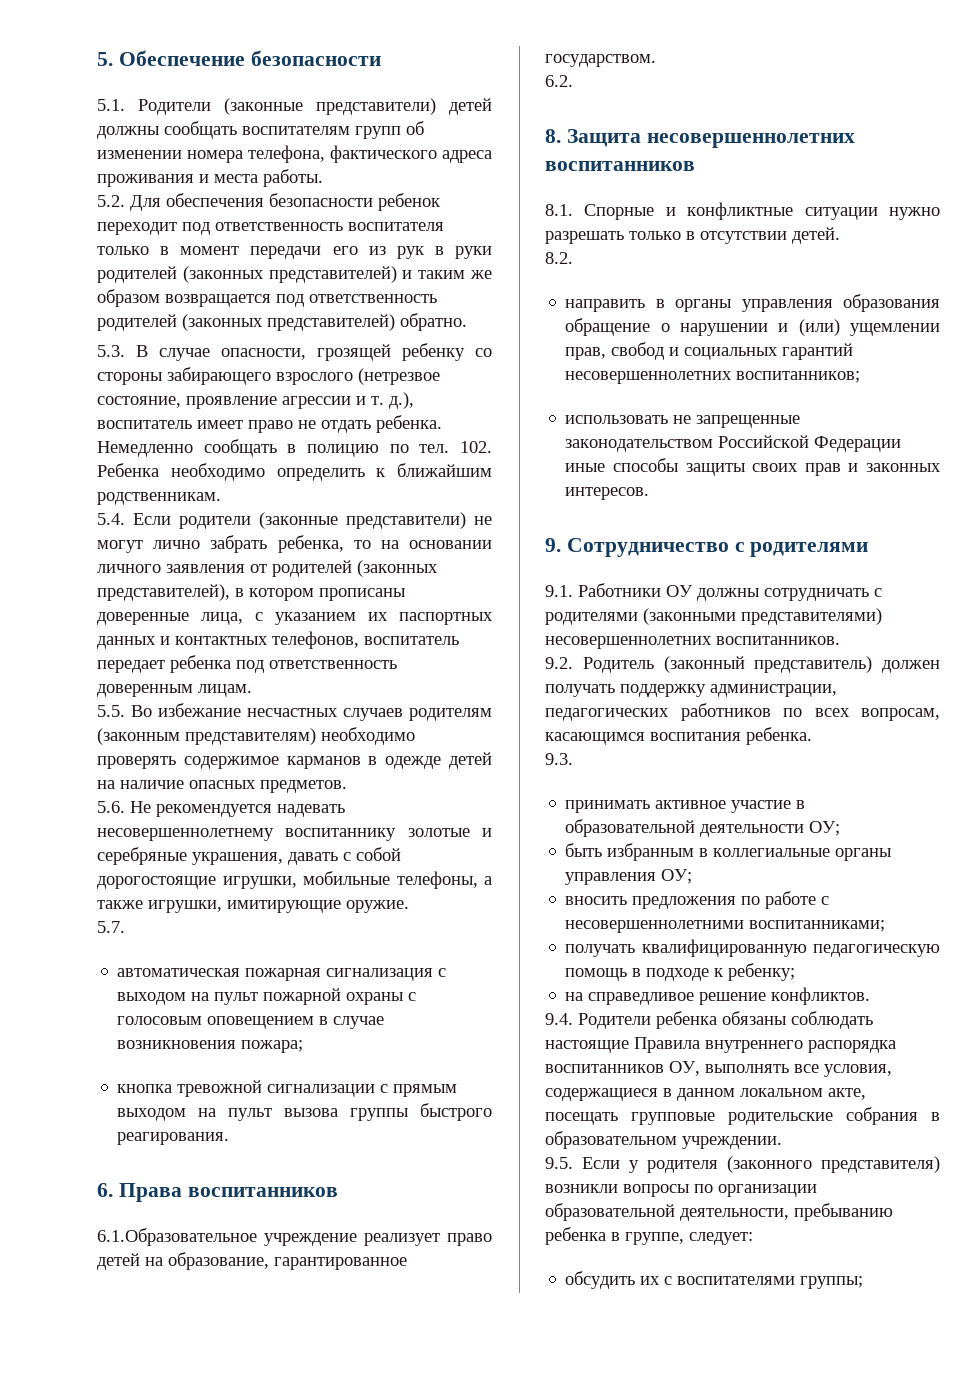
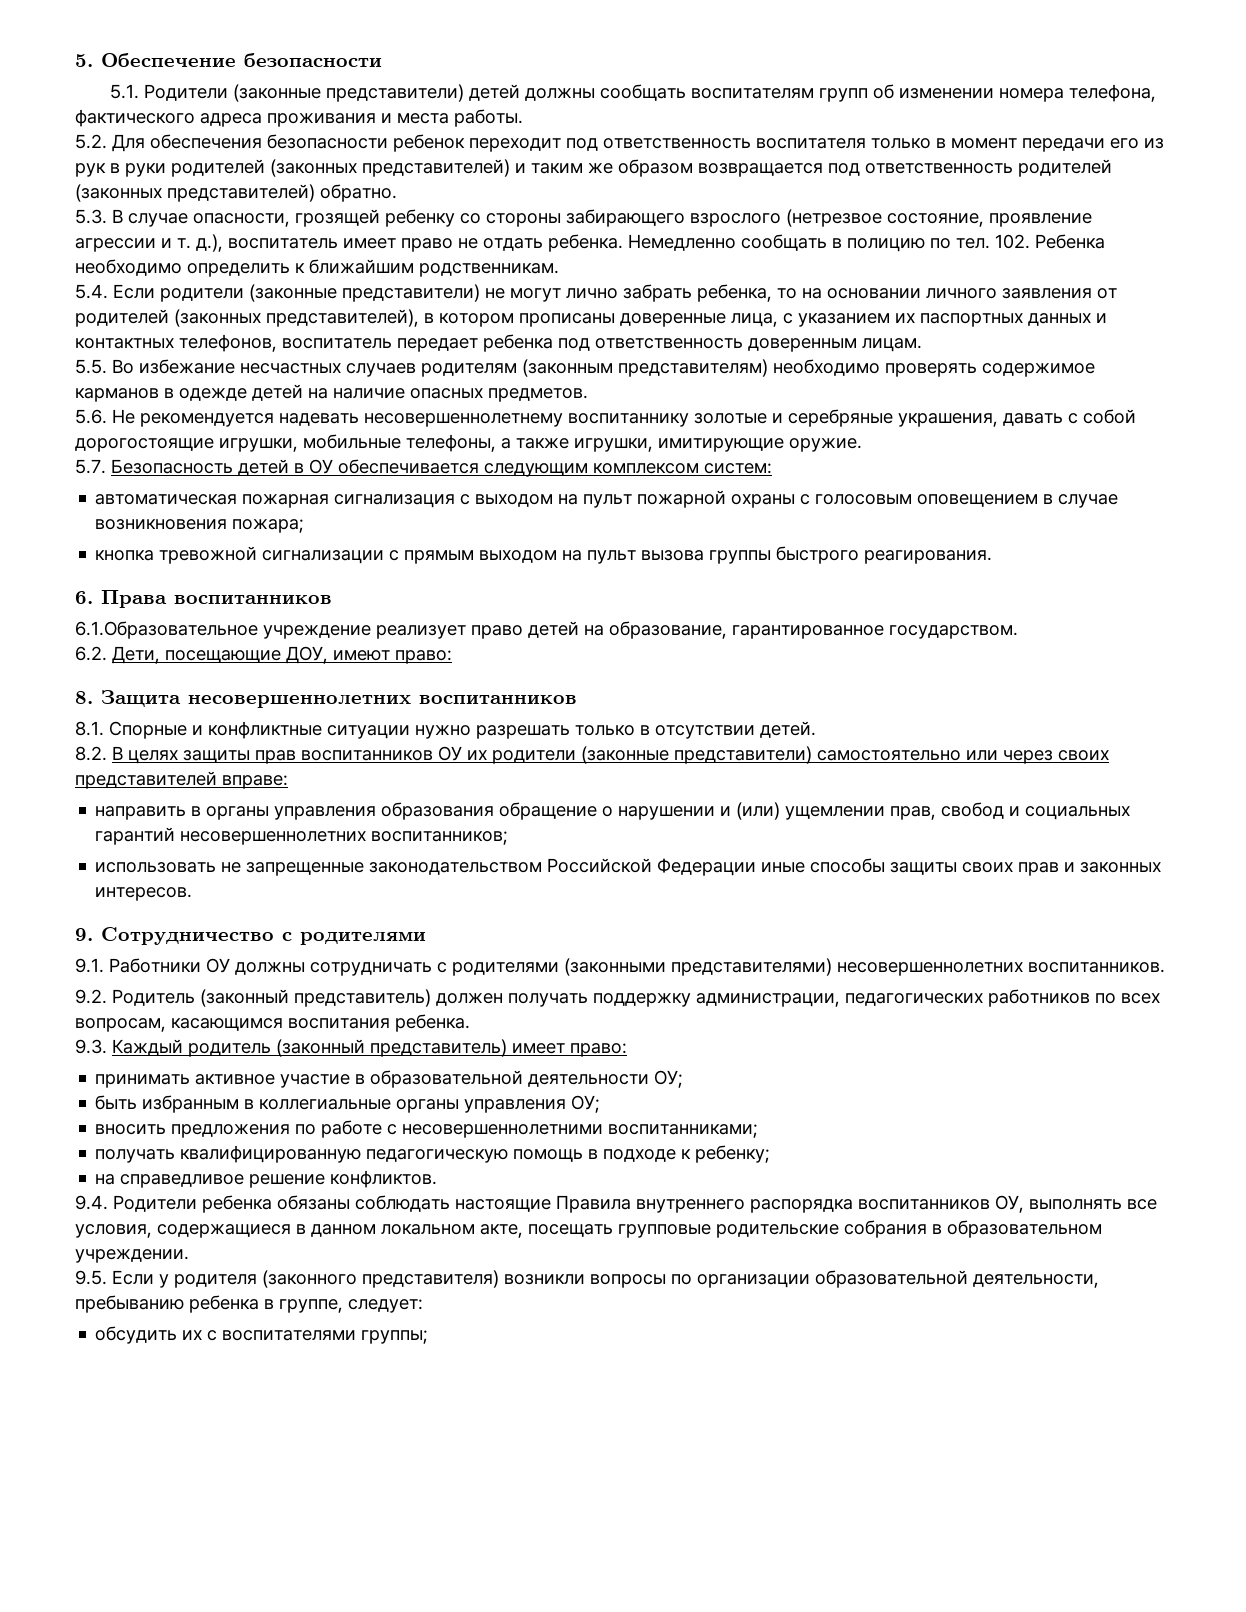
- 5.7.
+ 5.7. Безопасность детей в ОУ обеспечивается следующим комплексом систем:
- 6.2.
+ 6.2. Дети, посещающие ДОУ, имеют право:
- 8.2.
+ 8.2. В целях защиты прав воспитанников ОУ их родители (законные представители) самостоятельно или через своих представителей вправе:
- 9.3.
+ 9.3. Каждый родитель (законный представитель) имеет право:

